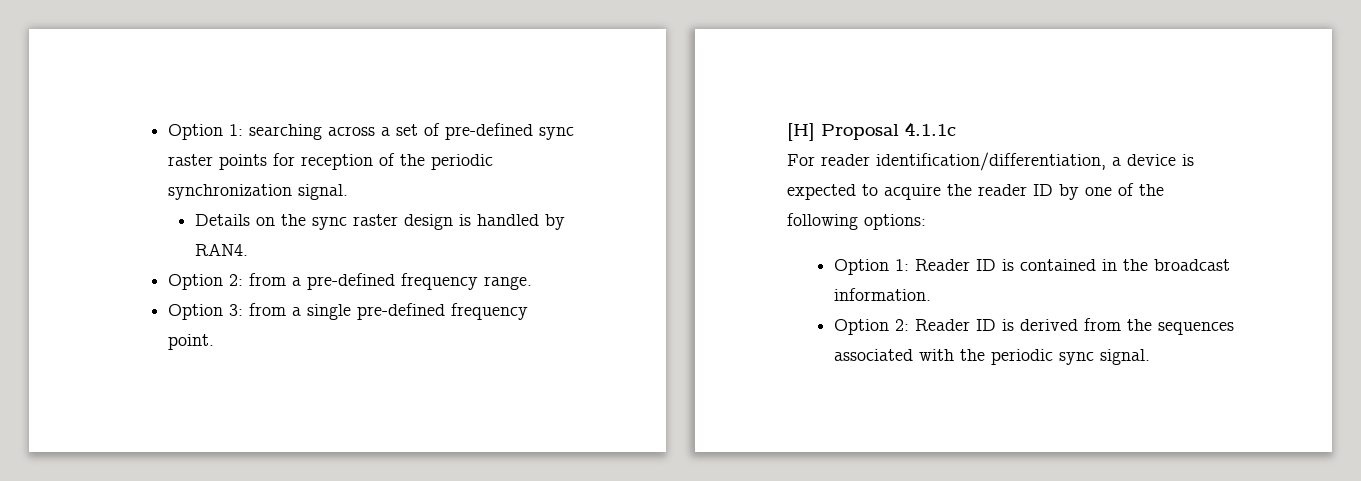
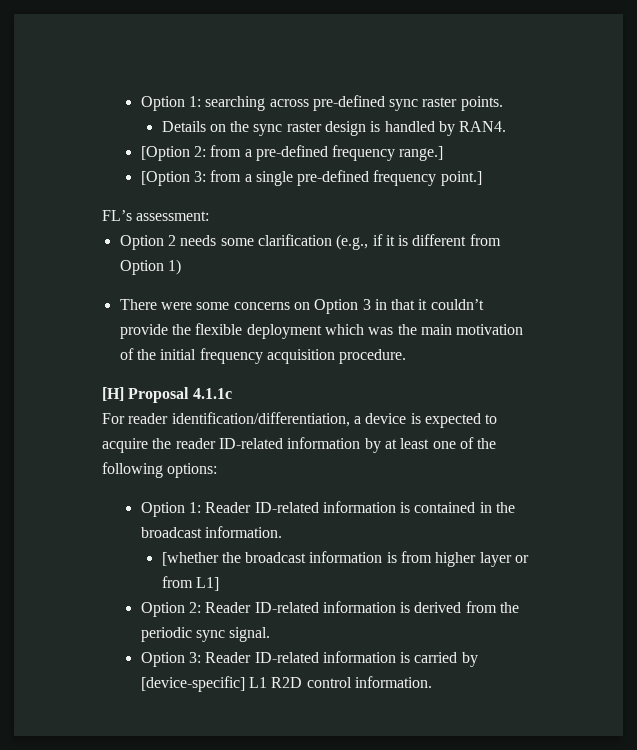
- Option 1: searching across a set of pre-defined sync raster points for reception of the periodic synchronization signal.
+ Option 1: searching across pre-defined sync raster points.
- Option 2: from a pre-defined frequency range.
- Option 3: from a single pre-defined frequency point.
+ [Option 2: from a pre-defined frequency range.]
+ [Option 3: from a single pre-defined frequency point.]
+ FL’s assessment:
+ Option 2 needs some clarification (e.g., if it is different from Option 1)
+ There were some concerns on Option 3 in that it couldn’t provide the flexible deployment which was the main motivation of the initial frequency acquisition procedure.
- For reader identification/differentiation, a device is expected to acquire the reader ID by one of the following options:
+ For reader identification/differentiation, a device is expected to acquire the reader ID-related information by at least one of the following options:
- Option 1: Reader ID is contained in the broadcast information.
+ Option 1: Reader ID-related information is contained in the broadcast information.
+ [whether the broadcast information is from higher layer or from L1]
- Option 2: Reader ID is derived from the sequences associated with the periodic sync signal.
+ Option 2: Reader ID-related information is derived from the periodic sync signal.
+ Option 3: Reader ID-related information is carried by [device-specific] L1 R2D control information.

